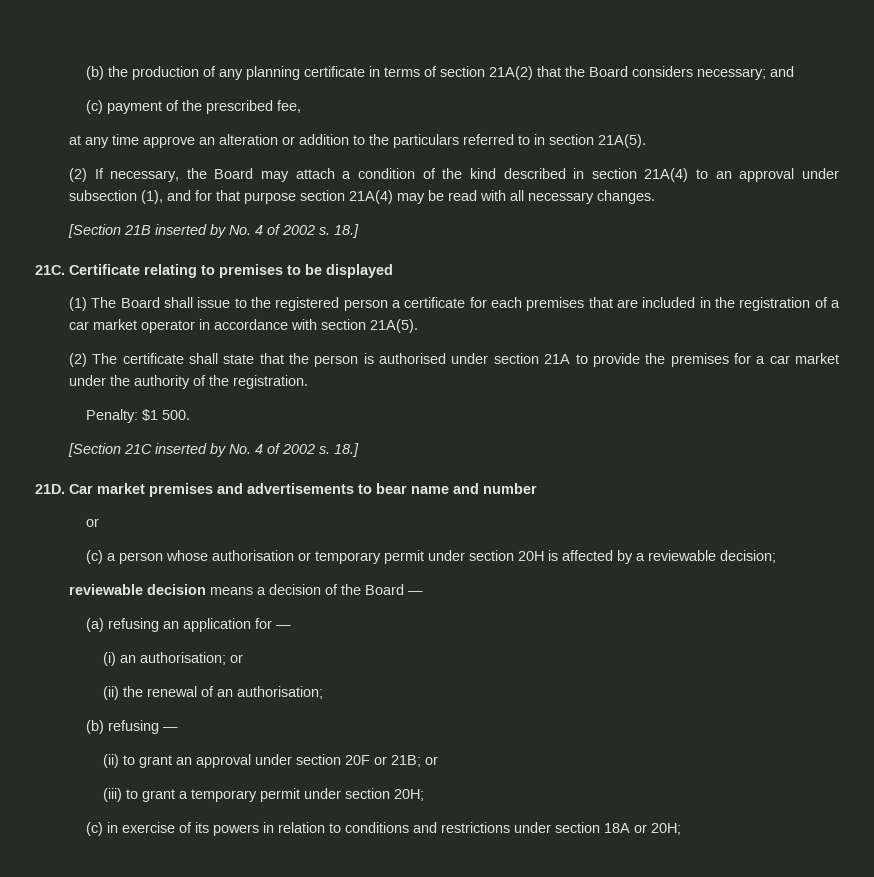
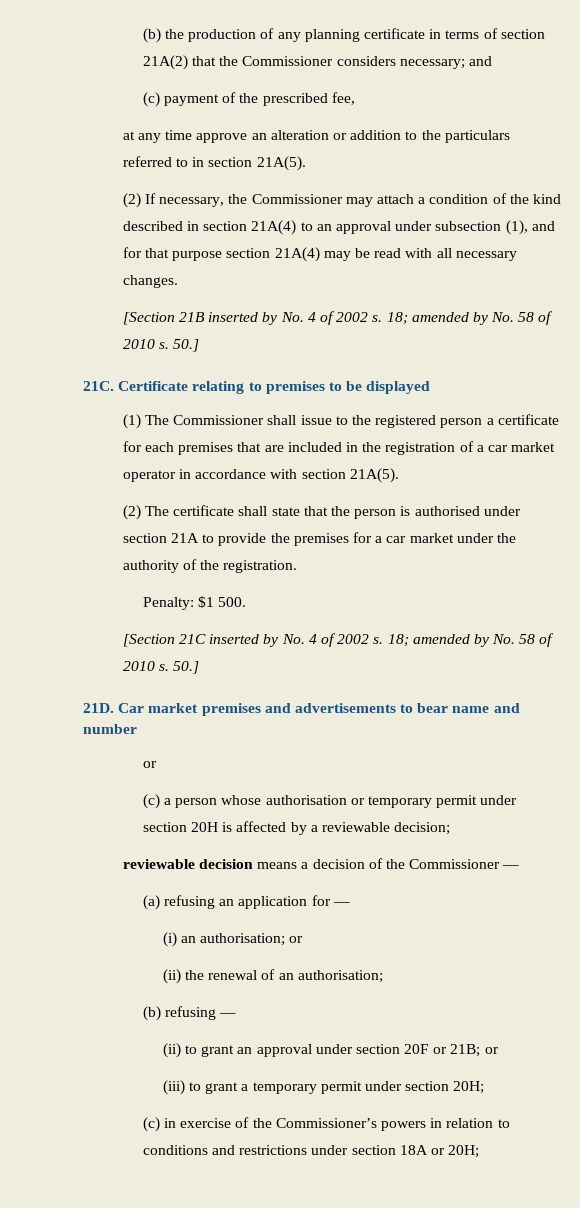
- (b) the production of any planning certificate in terms of section 21A(2) that the Board considers necessary; and
+ (b) the production of any planning certificate in terms of section 21A(2) that the Commissioner considers necessary; and
- (2) If necessary, the Board may attach a condition of the kind described in section 21A(4) to an approval under subsection (1), and for that purpose section 21A(4) may be read with all necessary changes.
+ (2) If necessary, the Commissioner may attach a condition of the kind described in section 21A(4) to an approval under subsection (1), and for that purpose section 21A(4) may be read with all necessary changes.
- [Section 21B inserted by No. 4 of 2002 s. 18.]
+ [Section 21B inserted by No. 4 of 2002 s. 18; amended by No. 58 of 2010 s. 50.]
- (1) The Board shall issue to the registered person a certificate for each premises that are included in the registration of a car market operator in accordance with section 21A(5).
+ (1) The Commissioner shall issue to the registered person a certificate for each premises that are included in the registration of a car market operator in accordance with section 21A(5).
- [Section 21C inserted by No. 4 of 2002 s. 18.]
+ [Section 21C inserted by No. 4 of 2002 s. 18; amended by No. 58 of 2010 s. 50.]
- reviewable decision means a decision of the Board —
+ reviewable decision means a decision of the Commissioner —
- (c) in exercise of its powers in relation to conditions and restrictions under section 18A or 20H;
+ (c) in exercise of the Commissioner’s powers in relation to conditions and restrictions under section 18A or 20H;

